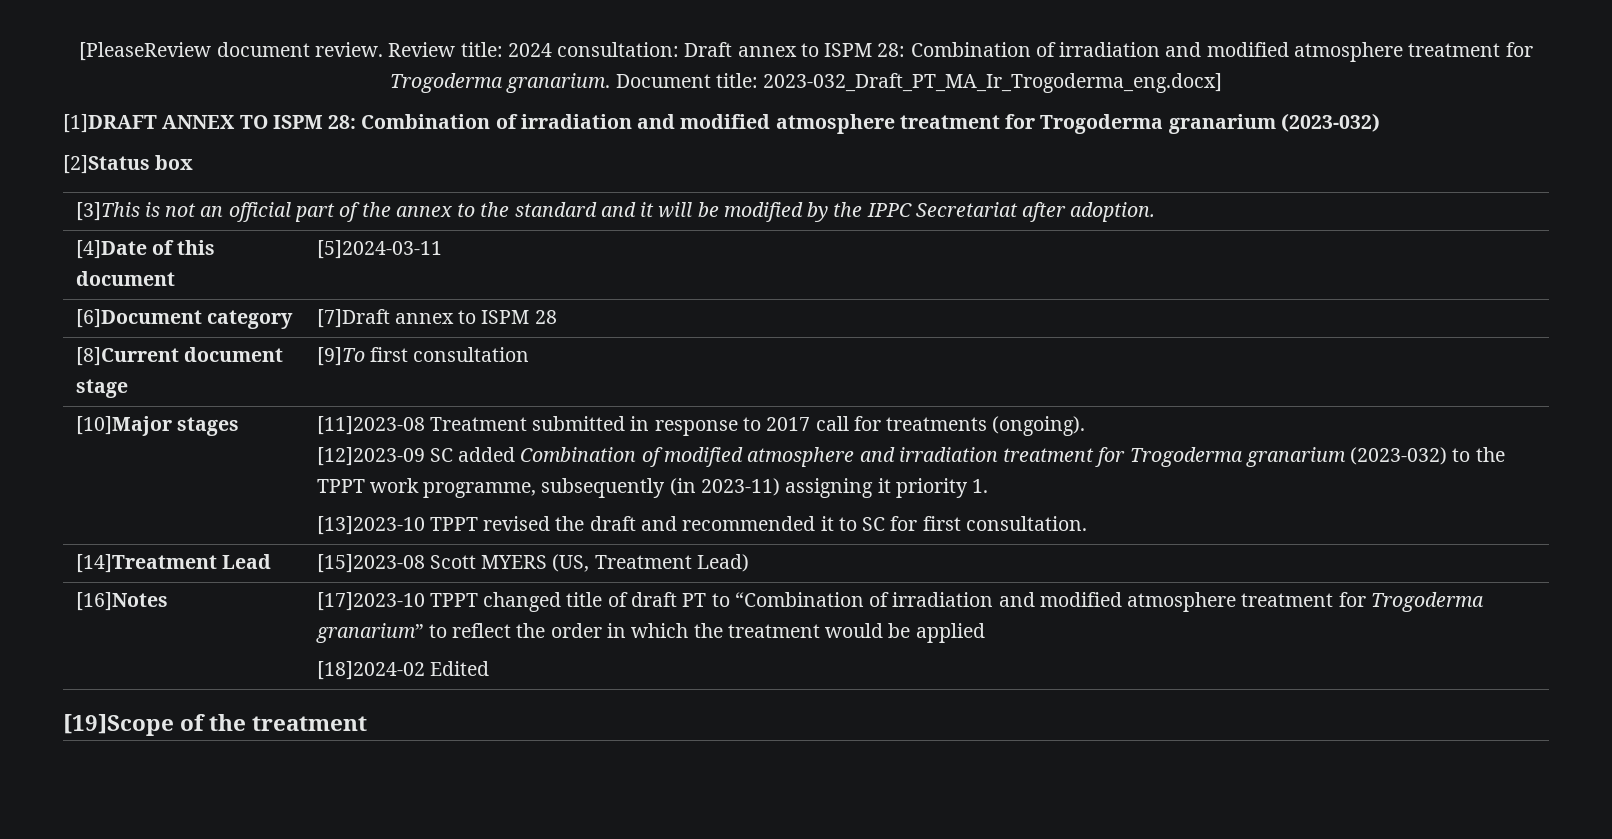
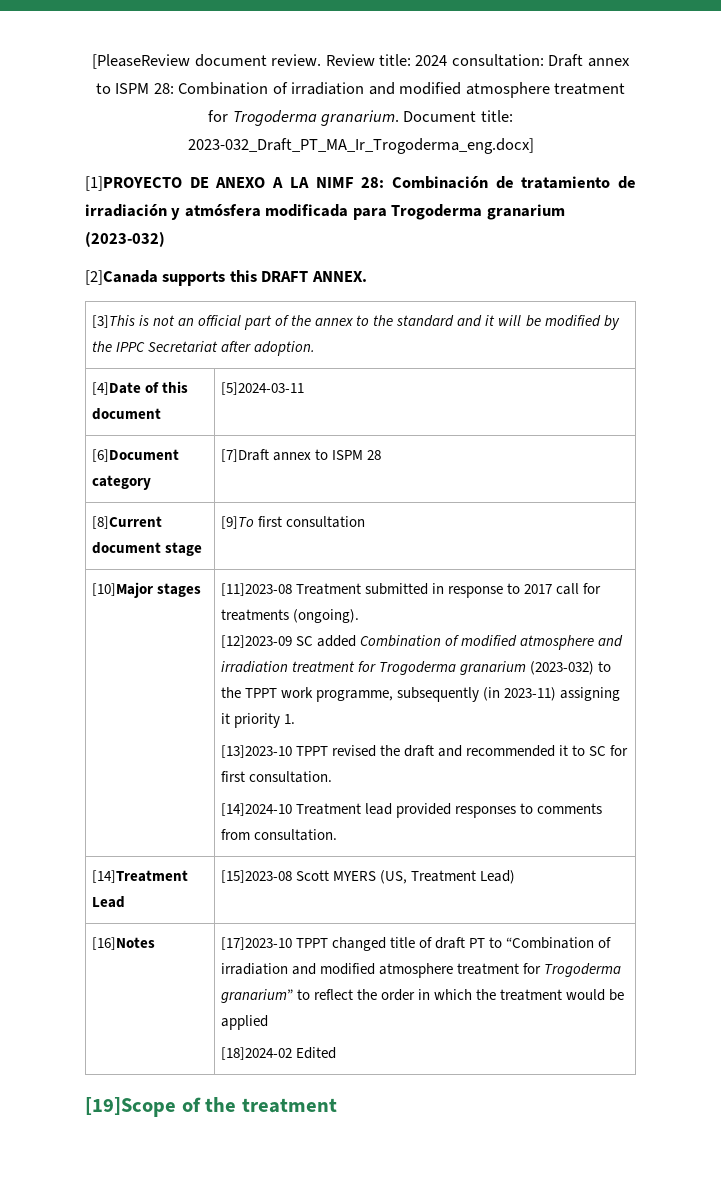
- [1]DRAFT ANNEX TO ISPM 28: Combination of irradiation and modified atmosphere treatment for Trogoderma granarium (2023-032)
- [2]Status box
+ [1]PROYECTO DE ANEXO A LA NIMF 28: Combinación de tratamiento de irradiación y atmósfera modificada para Trogoderma granarium (2023-032)
+ [2]Canada supports this DRAFT ANNEX.
+ [14]2024-10 Treatment lead provided responses to comments from consultation.

